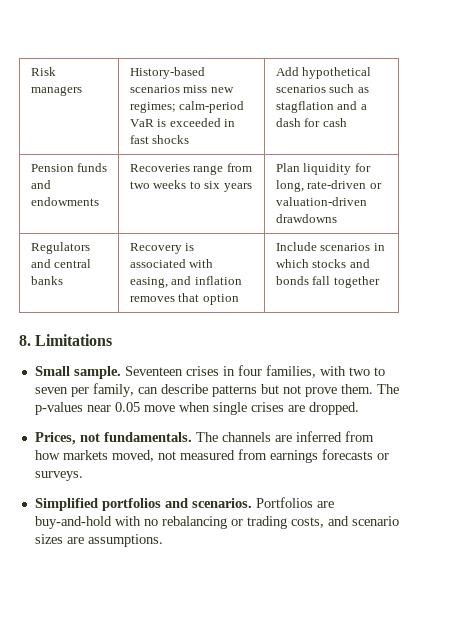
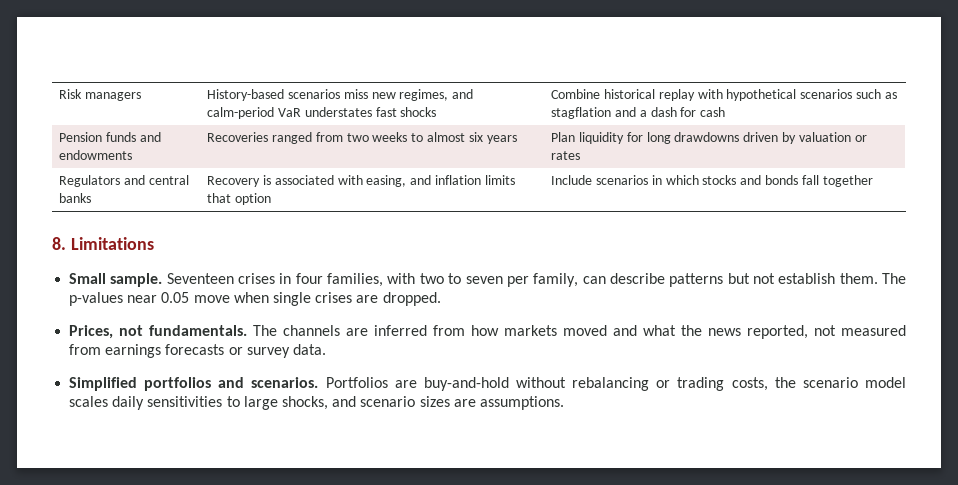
- Risk managers | History-based scenarios miss new regimes; calm-period VaR is exceeded in fast shocks | Add hypothetical scenarios such as stagflation and a dash for cash
+ Risk managers | History-based scenarios miss new regimes, and calm-period VaR understates fast shocks | Combine historical replay with hypothetical scenarios such as stagflation and a dash for cash
- Pension funds and endowments | Recoveries range from two weeks to six years | Plan liquidity for long, rate-driven or valuation-driven drawdowns
+ Pension funds and endowments | Recoveries ranged from two weeks to almost six years | Plan liquidity for long drawdowns driven by valuation or rates
- Regulators and central banks | Recovery is associated with easing, and inflation removes that option | Include scenarios in which stocks and bonds fall together
+ Regulators and central banks | Recovery is associated with easing, and inflation limits that option | Include scenarios in which stocks and bonds fall together
- Seventeen crises in four families, with two to seven per family, can describe patterns but not prove them.
+ Seventeen crises in four families, with two to seven per family, can describe patterns but not establish them.
- The channels are inferred from how markets moved, not measured from earnings forecasts or surveys.
+ The channels are inferred from how markets moved and what the news reported, not measured from earnings forecasts or survey data.
- Portfolios are buy-and-hold with no rebalancing or trading costs, and scenario sizes are assumptions.
+ Portfolios are buy-and-hold without rebalancing or trading costs, the scenario model scales daily sensitivities to large shocks, and scenario sizes are assumptions.

